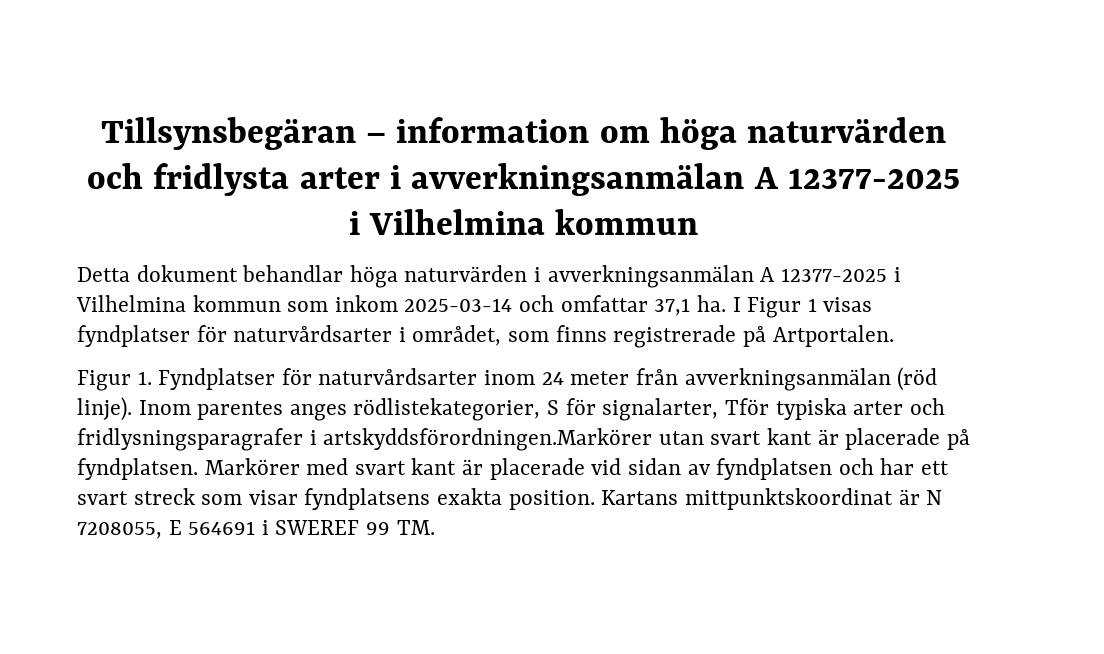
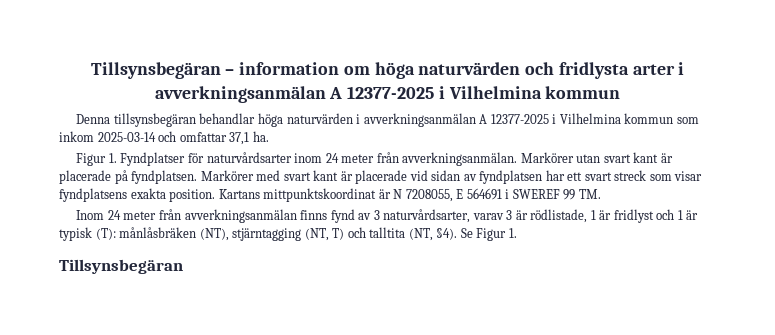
- Detta dokument behandlar höga naturvärden i avverkningsanmälan A 12377-2025 i Vilhelmina kommun som inkom 2025-03-14 och omfattar 37,1 ha. I Figur 1 visas fyndplatser för naturvårdsarter i området, som finns registrerade på Artportalen.
+ Denna tillsynsbegäran behandlar höga naturvärden i avverkningsanmälan A 12377-2025 i Vilhelmina kommun som inkom 2025-03-14 och omfattar 37,1 ha.
- Figur 1. Fyndplatser för naturvårdsarter inom 24 meter från avverkningsanmälan (röd linje). Inom parentes anges rödlistekategorier, S för signalarter, Tför typiska arter och fridlysningsparagrafer i artskyddsförordningen.Markörer utan svart kant är placerade på fyndplatsen.
+ Figur 1. Fyndplatser för naturvårdsarter inom 24 meter från avverkningsanmälan. Markörer utan svart kant är placerade på fyndplatsen.
- Markörer med svart kant är placerade vid sidan av fyndplatsen och har ett svart streck som visar fyndplatsens exakta position.
+ Markörer med svart kant är placerade vid sidan av fyndplatsen har ett svart streck som visar fyndplatsens exakta position.
+ Inom 24 meter från avverkningsanmälan finns fynd av 3 naturvårdsarter, varav 3 är rödlistade, 1 är fridlyst och 1 är typisk (T): månlåsbräken (NT), stjärntagging (NT, T) och talltita (NT, §4). Se Figur 1.
+ Tillsynsbegäran

